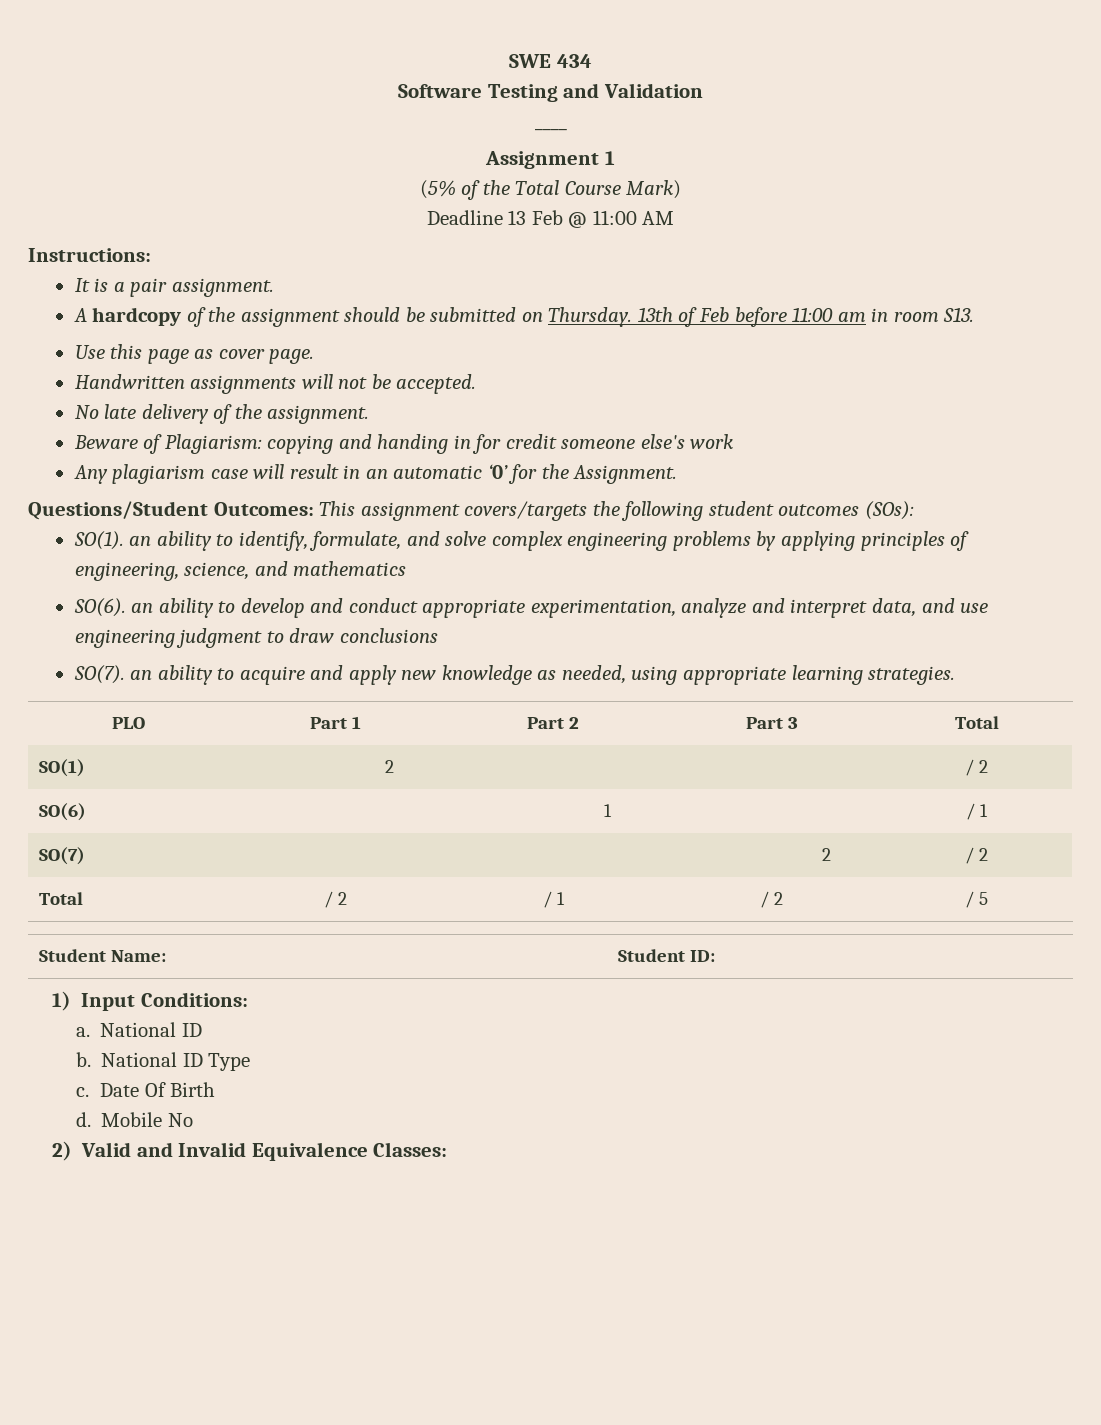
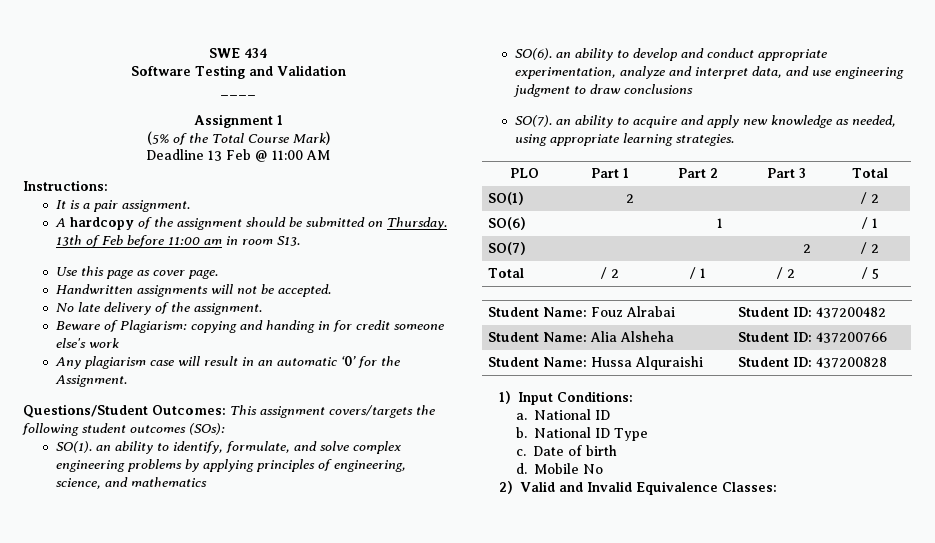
- Student Name: | Student ID:
+ Student Name: Fouz Alrabai | Student ID: 437200482
+ Student Name: Alia Alsheha | Student ID: 437200766
+ Student Name: Hussa Alquraishi | Student ID: 437200828
- Date Of Birth
+ Date of birth

